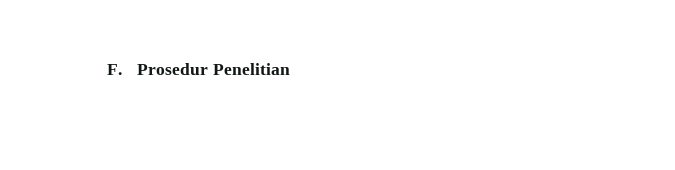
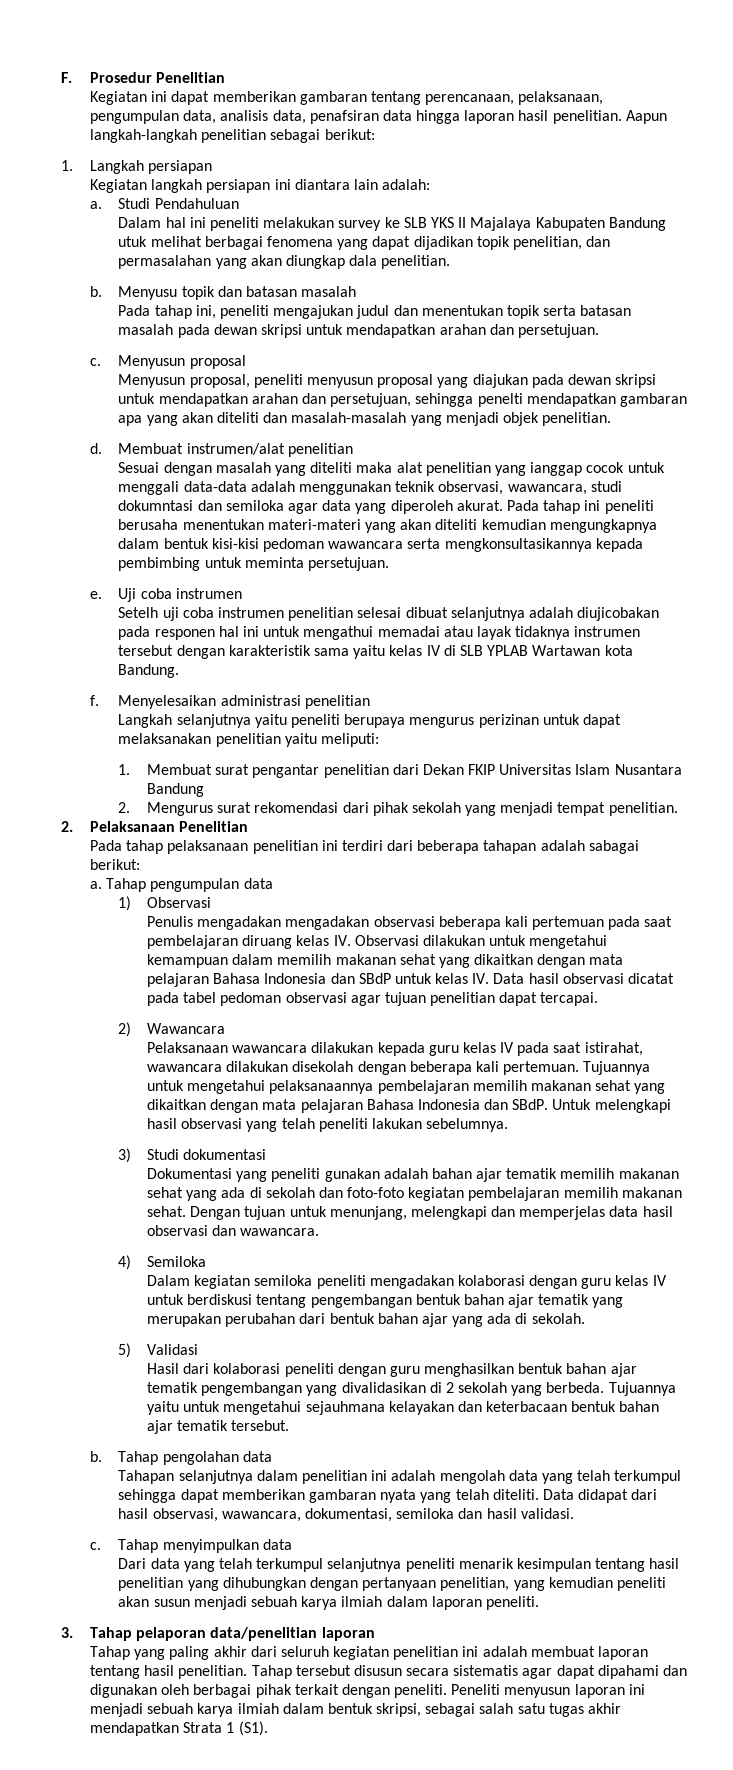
+ Kegiatan ini dapat memberikan gambaran tentang perencanaan, pelaksanaan, pengumpulan data, analisis data, penafsiran data hingga laporan hasil penelitian. Aapun langkah-langkah penelitian sebagai berikut:
+ 1. Langkah persiapan
+ Kegiatan langkah persiapan ini diantara lain adalah:
+ a. Studi Pendahuluan
+ Dalam hal ini peneliti melakukan survey ke SLB YKS II Majalaya Kabupaten Bandung utuk melihat berbagai fenomena yang dapat dijadikan topik penelitian, dan permasalahan yang akan diungkap dala penelitian.
+ b. Menyusu topik dan batasan masalah
+ Pada tahap ini, peneliti mengajukan judul dan menentukan topik serta batasan masalah pada dewan skripsi untuk mendapatkan arahan dan persetujuan.
+ c. Menyusun proposal
+ Menyusun proposal, peneliti menyusun proposal yang diajukan pada dewan skripsi untuk mendapatkan arahan dan persetujuan, sehingga penelti mendapatkan gambaran apa yang akan diteliti dan masalah-masalah yang menjadi objek penelitian.
+ d. Membuat instrumen/alat penelitian
+ Sesuai dengan masalah yang diteliti maka alat penelitian yang ianggap cocok untuk menggali data-data adalah menggunakan teknik observasi, wawancara, studi dokumntasi dan semiloka agar data yang diperoleh akurat. Pada tahap ini peneliti berusaha menentukan materi-materi yang akan diteliti kemudian mengungkapnya dalam bentuk kisi-kisi pedoman wawancara serta mengkonsultasikannya kepada pembimbing untuk meminta persetujuan.
+ e. Uji coba instrumen
+ Setelh uji coba instrumen penelitian selesai dibuat selanjutnya adalah diujicobakan pada responen hal ini untuk mengathui memadai atau layak tidaknya instrumen tersebut dengan karakteristik sama yaitu kelas IV di SLB YPLAB Wartawan kota Bandung.
+ f. Menyelesaikan administrasi penelitian
+ Langkah selanjutnya yaitu peneliti berupaya mengurus perizinan untuk dapat melaksanakan penelitian yaitu meliputi:
+ 1. Membuat surat pengantar penelitian dari Dekan FKIP Universitas Islam Nusantara Bandung
+ 2. Mengurus surat rekomendasi dari pihak sekolah yang menjadi tempat penelitian.
+ 2. Pelaksanaan Penelitian
+ Pada tahap pelaksanaan penelitian ini terdiri dari beberapa tahapan adalah sabagai berikut:
+ a. Tahap pengumpulan data
+ 1) Observasi
+ Penulis mengadakan mengadakan observasi beberapa kali pertemuan pada saat pembelajaran diruang kelas IV. Observasi dilakukan untuk mengetahui kemampuan dalam memilih makanan sehat yang dikaitkan dengan mata pelajaran Bahasa Indonesia dan SBdP untuk kelas IV. Data hasil observasi dicatat pada tabel pedoman observasi agar tujuan penelitian dapat tercapai.
+ 2) Wawancara
+ Pelaksanaan wawancara dilakukan kepada guru kelas IV pada saat istirahat, wawancara dilakukan disekolah dengan beberapa kali pertemuan. Tujuannya untuk mengetahui pelaksanaannya pembelajaran memilih makanan sehat yang dikaitkan dengan mata pelajaran Bahasa Indonesia dan SBdP. Untuk melengkapi hasil observasi yang telah peneliti lakukan sebelumnya.
+ 3) Studi dokumentasi
+ Dokumentasi yang peneliti gunakan adalah bahan ajar tematik memilih makanan sehat yang ada di sekolah dan foto-foto kegiatan pembelajaran memilih makanan sehat. Dengan tujuan untuk menunjang, melengkapi dan memperjelas data hasil observasi dan wawancara.
+ 4) Semiloka
+ Dalam kegiatan semiloka peneliti mengadakan kolaborasi dengan guru kelas IV untuk berdiskusi tentang pengembangan bentuk bahan ajar tematik yang merupakan perubahan dari bentuk bahan ajar yang ada di sekolah.
+ 5) Validasi
+ Hasil dari kolaborasi peneliti dengan guru menghasilkan bentuk bahan ajar tematik pengembangan yang divalidasikan di 2 sekolah yang berbeda. Tujuannya yaitu untuk mengetahui sejauhmana kelayakan dan keterbacaan bentuk bahan ajar tematik tersebut.
+ b. Tahap pengolahan data
+ Tahapan selanjutnya dalam penelitian ini adalah mengolah data yang telah terkumpul sehingga dapat memberikan gambaran nyata yang telah diteliti. Data didapat dari hasil observasi, wawancara, dokumentasi, semiloka dan hasil validasi.
+ c. Tahap menyimpulkan data
+ Dari data yang telah terkumpul selanjutnya peneliti menarik kesimpulan tentang hasil penelitian yang dihubungkan dengan pertanyaan penelitian, yang kemudian peneliti akan susun menjadi sebuah karya ilmiah dalam laporan peneliti.
+ 3. Tahap pelaporan data/penelitian laporan
+ Tahap yang paling akhir dari seluruh kegiatan penelitian ini adalah membuat laporan tentang hasil penelitian. Tahap tersebut disusun secara sistematis agar dapat dipahami dan digunakan oleh berbagai pihak terkait dengan peneliti. Peneliti menyusun laporan ini menjadi sebuah karya ilmiah dalam bentuk skripsi, sebagai salah satu tugas akhir mendapatkan Strata 1 (S1).

